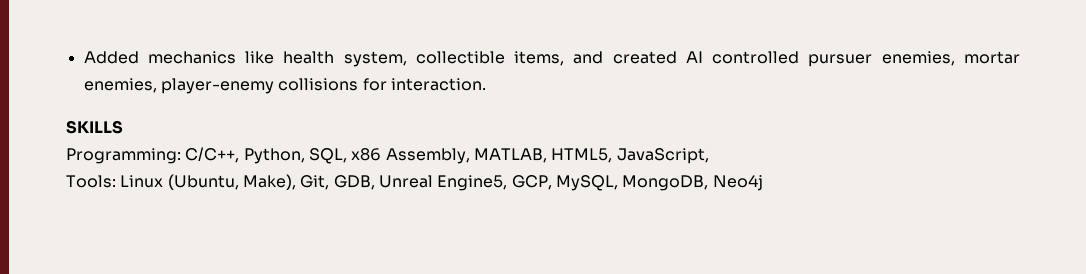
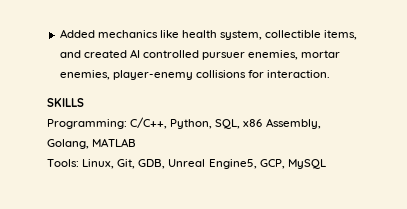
- Programming: C/C++, Python, SQL, x86 Assembly, MATLAB, HTML5, JavaScript,
- Tools: Linux (Ubuntu, Make), Git, GDB, Unreal Engine5, GCP, MySQL, MongoDB, Neo4j
+ Programming: C/C++, Python, SQL, x86 Assembly, Golang, MATLAB
+ Tools: Linux, Git, GDB, Unreal Engine5, GCP, MySQL

